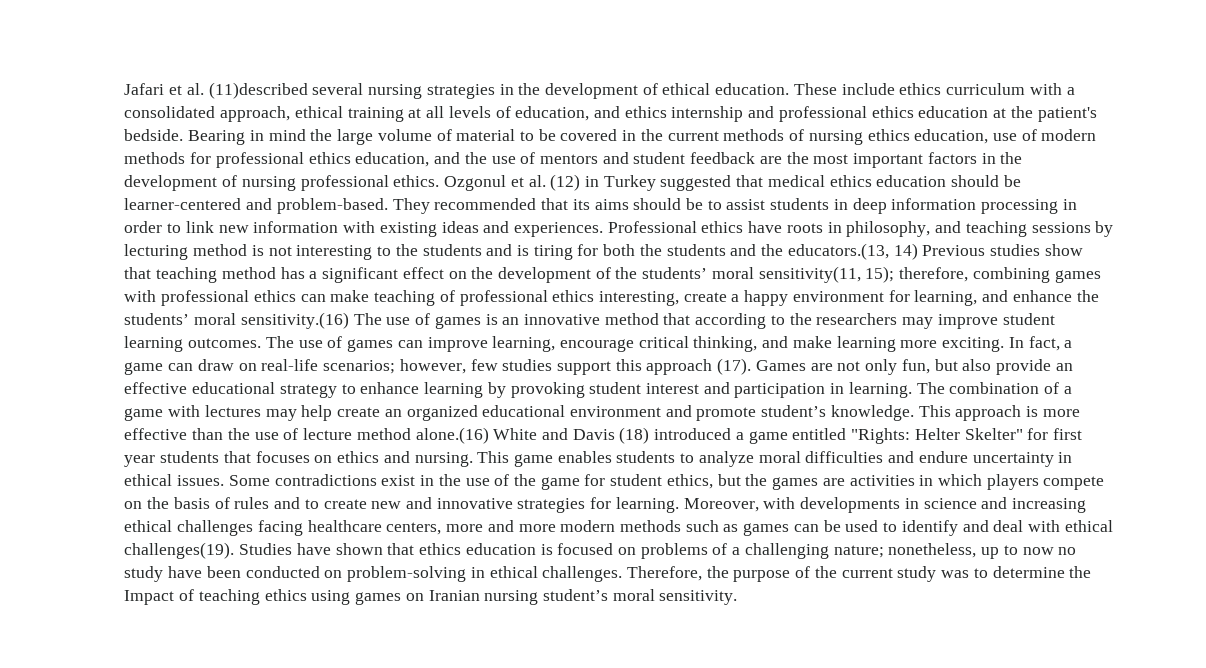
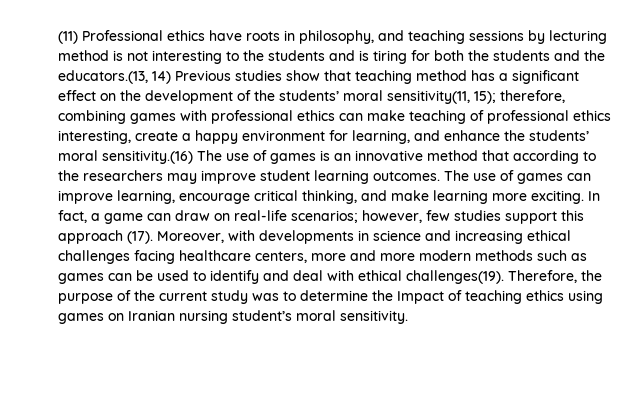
- Jafari et al. (11)described several nursing strategies in the development of ethical education. These include ethics curriculum with a consolidated approach, ethical training at all levels of education, and ethics internship and professional ethics education at the patient's bedside. Bearing in mind the large volume of material to be covered in the current methods of nursing ethics education, use of modern methods for professional ethics education, and the use of mentors and student feedback are the most important factors in the development of nursing professional ethics. Ozgonul et al. (12) in Turkey suggested that medical ethics education should be learner-centered and problem-based. They recommended that its aims should be to assist students in deep information processing in order to link new information with existing ideas and experiences. Professional ethics have roots in philosophy, and teaching sessions by lecturing method is not interesting to the students and is tiring for both the students and the educators.(13, 14) Previous studies show that teaching method has a significant effect on the development of the students’ moral sensitivity(11, 15);
+ (11) Professional ethics have roots in philosophy, and teaching sessions by lecturing method is not interesting to the students and is tiring for both the students and the educators.(13, 14) Previous studies show that teaching method has a significant effect on the development of the students’ moral sensitivity(11, 15);
- Games are not only fun, but also provide an effective educational strategy to enhance learning by provoking student interest and participation in learning. The combination of a game with lectures may help create an organized educational environment and promote student’s knowledge. This approach is more effective than the use of lecture method alone.(16) White and Davis (18) introduced a game entitled "Rights: Helter Skelter" for first year students that focuses on ethics and nursing. This game enables students to analyze moral difficulties and endure uncertainty in ethical issues. Some contradictions exist in the use of the game for student ethics, but the games are activities in which players compete on the basis of rules and to create new and innovative strategies for learning.
- Studies have shown that ethics education is focused on problems of a challenging nature; nonetheless, up to now no study have been conducted on problem-solving in ethical challenges.

